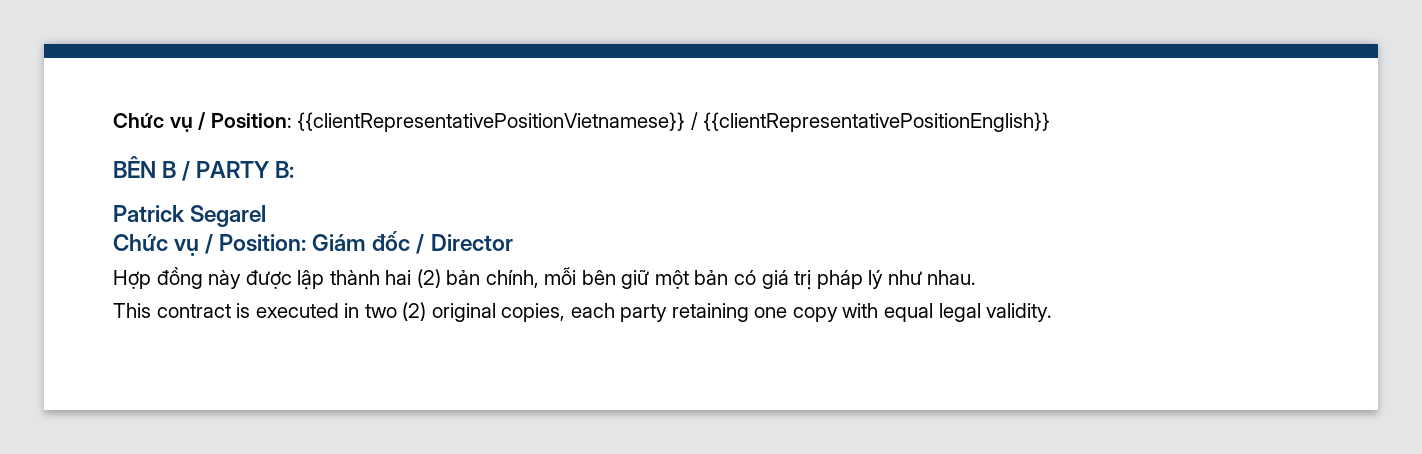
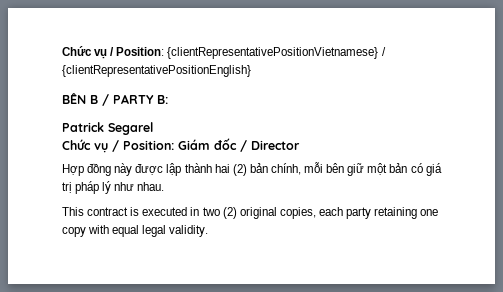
- Chức vụ / Position: {{clientRepresentativePositionVietnamese}} / {{clientRepresentativePositionEnglish}}
+ Chức vụ / Position: {clientRepresentativePositionVietnamese} / {clientRepresentativePositionEnglish}

